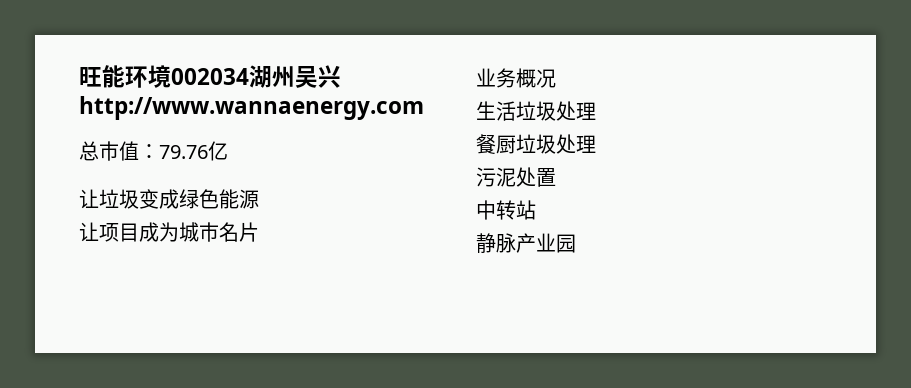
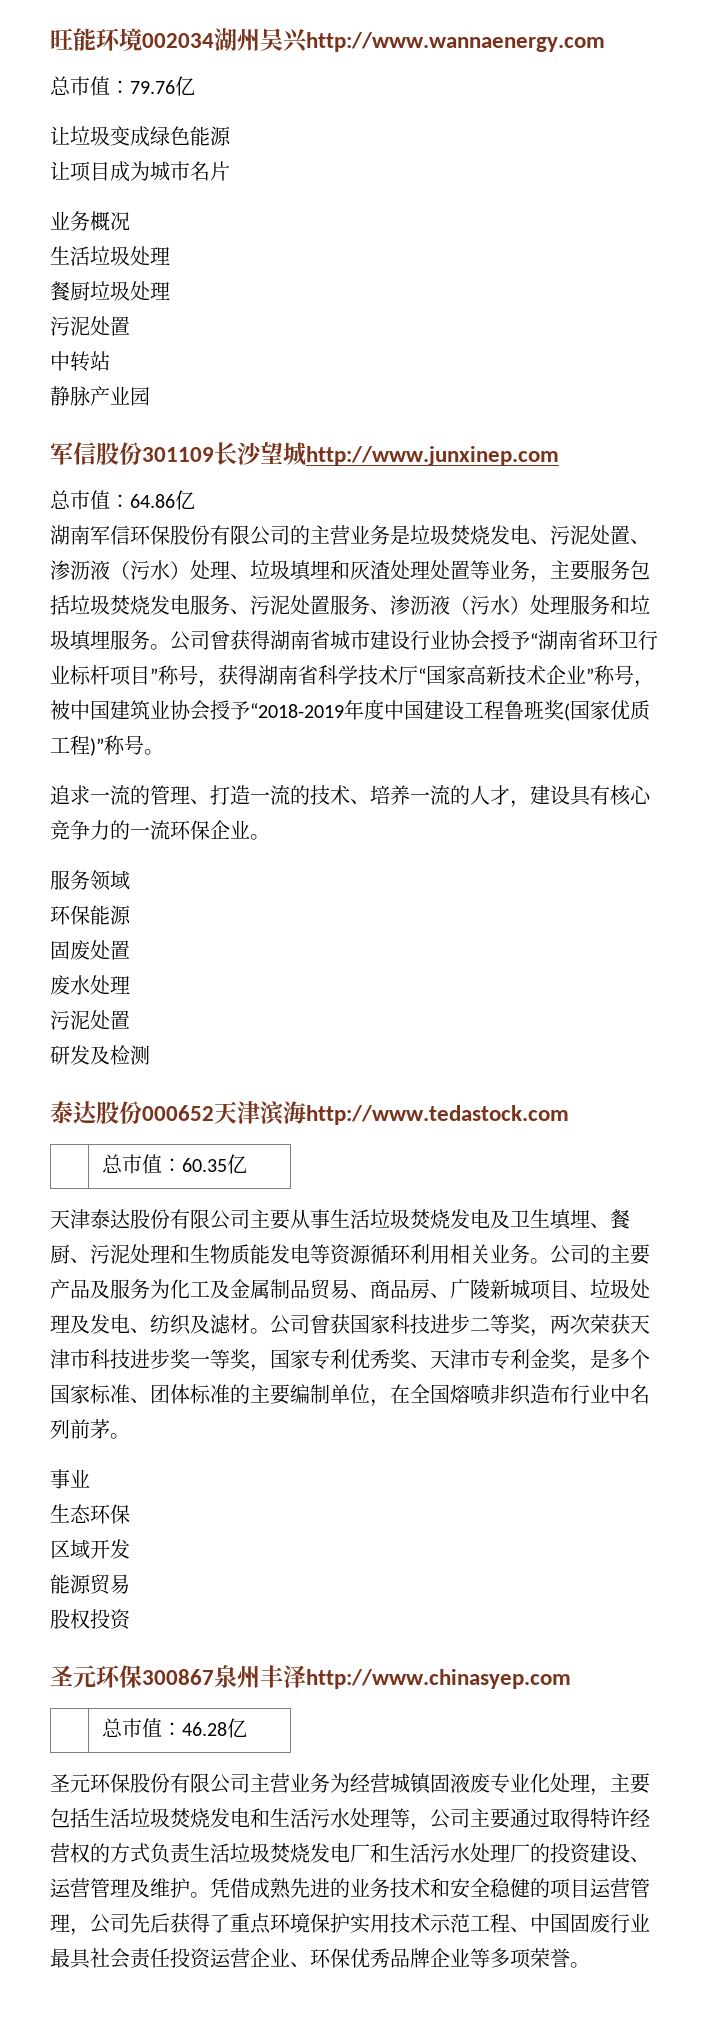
+ 军信股份301109长沙望城http://www.junxinep.com
+ 总市值：64.86亿
+ 湖南军信环保股份有限公司的主营业务是垃圾焚烧发电、污泥处置、渗沥液（污水）处理、垃圾填埋和灰渣处理处置等业务，主要服务包括垃圾焚烧发电服务、污泥处置服务、渗沥液（污水）处理服务和垃圾填埋服务。公司曾获得湖南省城市建设行业协会授予“湖南省环卫行业标杆项目”称号，获得湖南省科学技术厅“国家高新技术企业”称号，被中国建筑业协会授予“2018-2019年度中国建设工程鲁班奖(国家优质工程)”称号。
+ 追求一流的管理、打造一流的技术、培养一流的人才，建设具有核心竞争力的一流环保企业。
+ 服务领域
+ 环保能源
+ 固废处置
+ 废水处理
+ 污泥处置
+ 研发及检测
+ 泰达股份000652天津滨海http://www.tedastock.com
+ | 总市值：60.35亿
+ 天津泰达股份有限公司主要从事生活垃圾焚烧发电及卫生填埋、餐厨、污泥处理和生物质能发电等资源循环利用相关业务。公司的主要产品及服务为化工及金属制品贸易、商品房、广陵新城项目、垃圾处理及发电、纺织及滤材。公司曾获国家科技进步二等奖，两次荣获天津市科技进步奖一等奖，国家专利优秀奖、天津市专利金奖，是多个国家标准、团体标准的主要编制单位，在全国熔喷非织造布行业中名列前茅。
+ 事业
+ 生态环保
+ 区域开发
+ 能源贸易
+ 股权投资
+ 圣元环保300867泉州丰泽http://www.chinasyep.com
+ | 总市值：46.28亿
+ 圣元环保股份有限公司主营业务为经营城镇固液废专业化处理，主要包括生活垃圾焚烧发电和生活污水处理等，公司主要通过取得特许经营权的方式负责生活垃圾焚烧发电厂和生活污水处理厂的投资建设、运营管理及维护。凭借成熟先进的业务技术和安全稳健的项目运营管理，公司先后获得了重点环境保护实用技术示范工程、中国固废行业最具社会责任投资运营企业、环保优秀品牌企业等多项荣誉。

